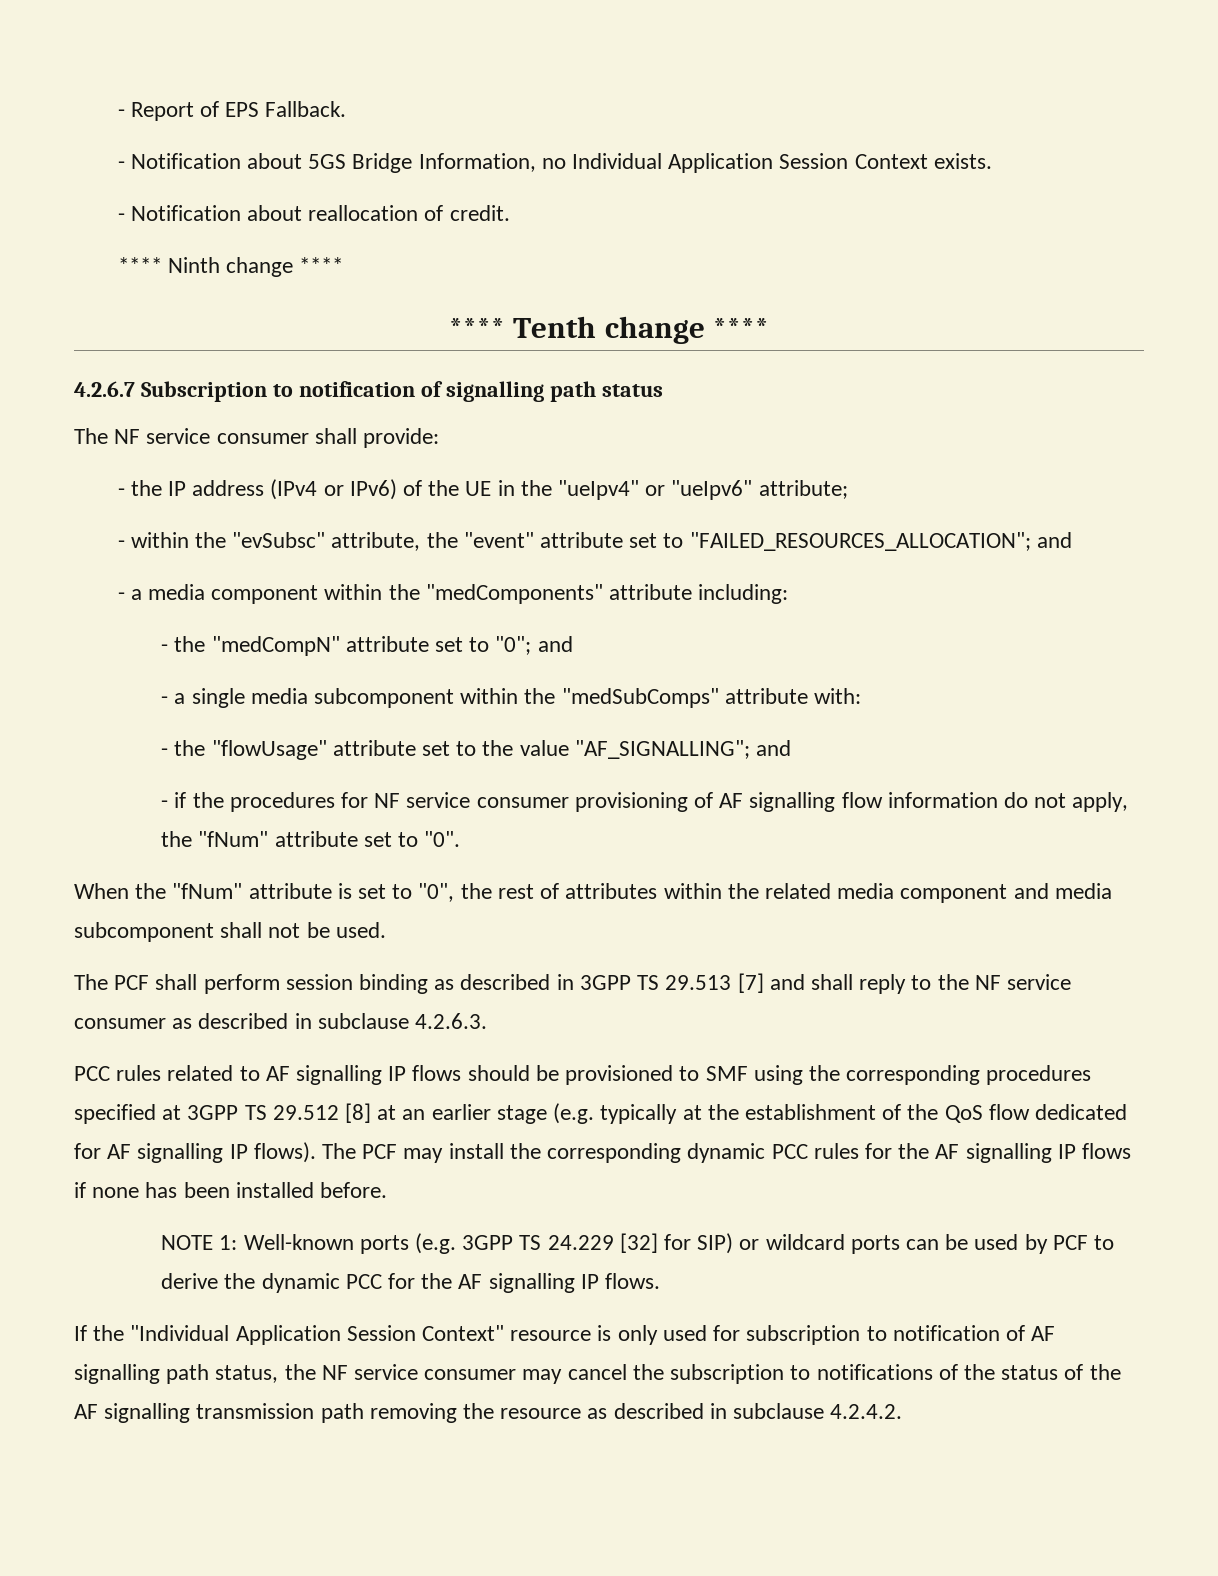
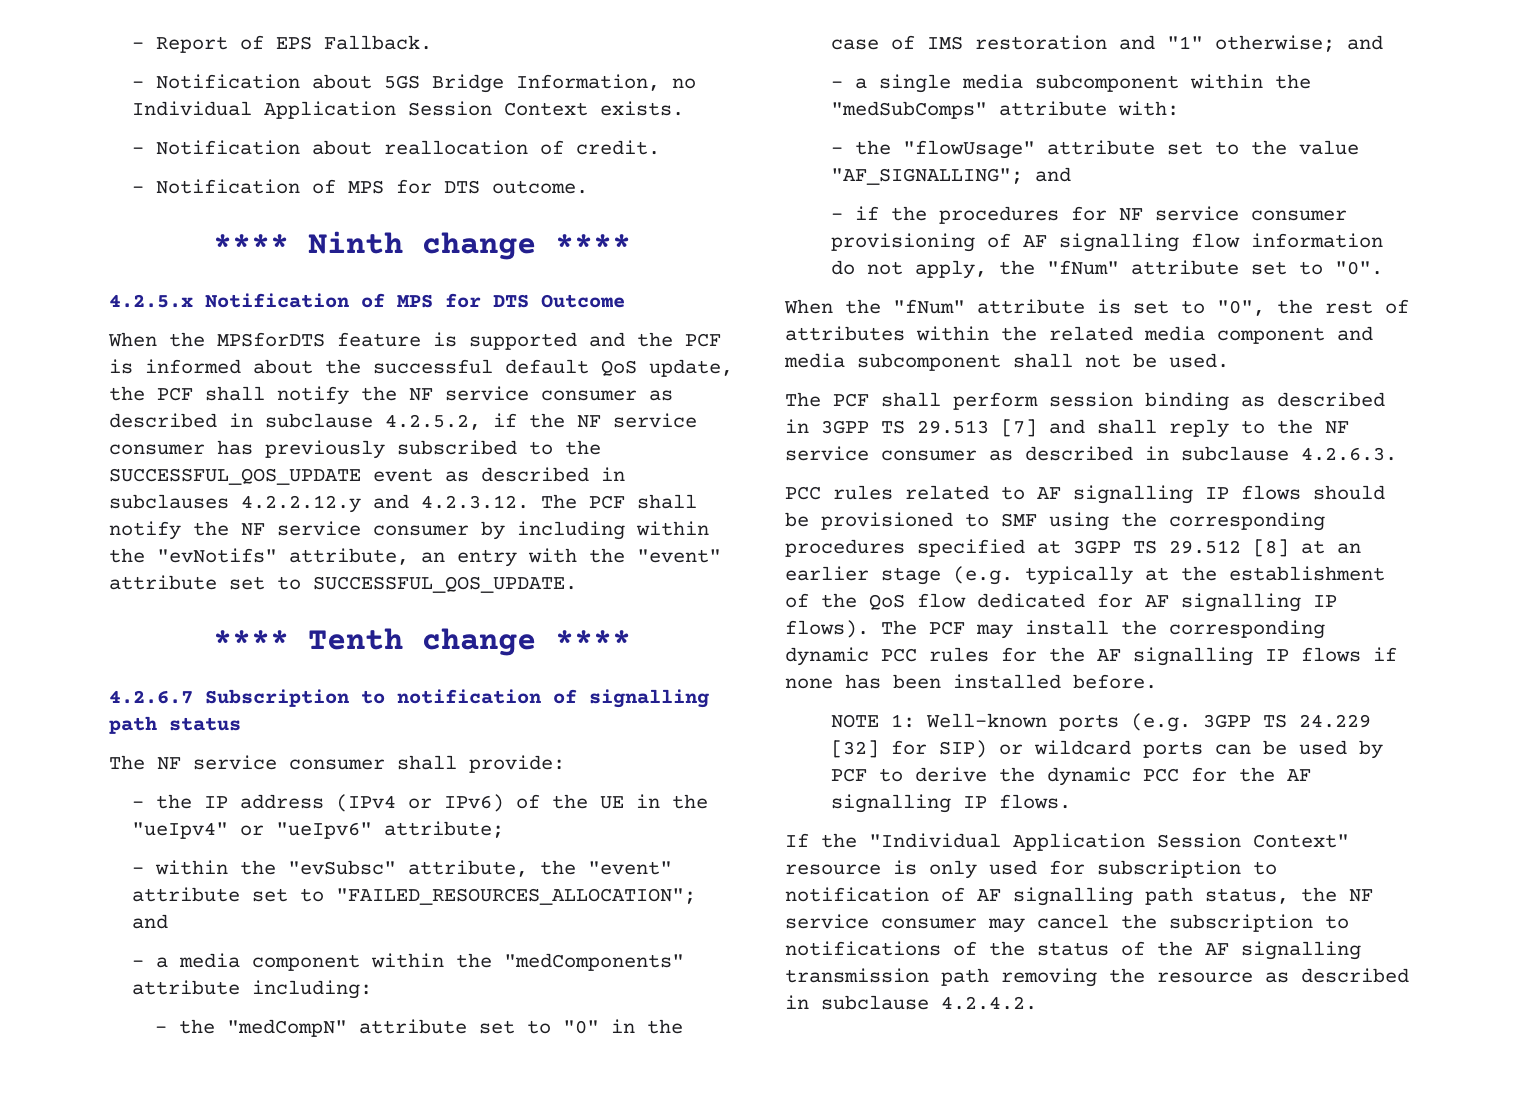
+ - Notification of MPS for DTS outcome.
  **** Ninth change ****
+ 4.2.5.x Notification of MPS for DTS Outcome
+ When the MPSforDTS feature is supported and the PCF is informed about the successful default QoS update, the PCF shall notify the NF service consumer as described in subclause 4.2.5.2, if the NF service consumer has previously subscribed to the SUCCESSFUL_QOS_UPDATE event as described in subclauses 4.2.2.12.y and 4.2.3.12. The PCF shall notify the NF service consumer by including within the "evNotifs" attribute, an entry with the "event" attribute set to SUCCESSFUL_QOS_UPDATE.
- - the "medCompN" attribute set to "0"; and
+ - the "medCompN" attribute set to "0" in the case of IMS restoration and "1" otherwise; and

